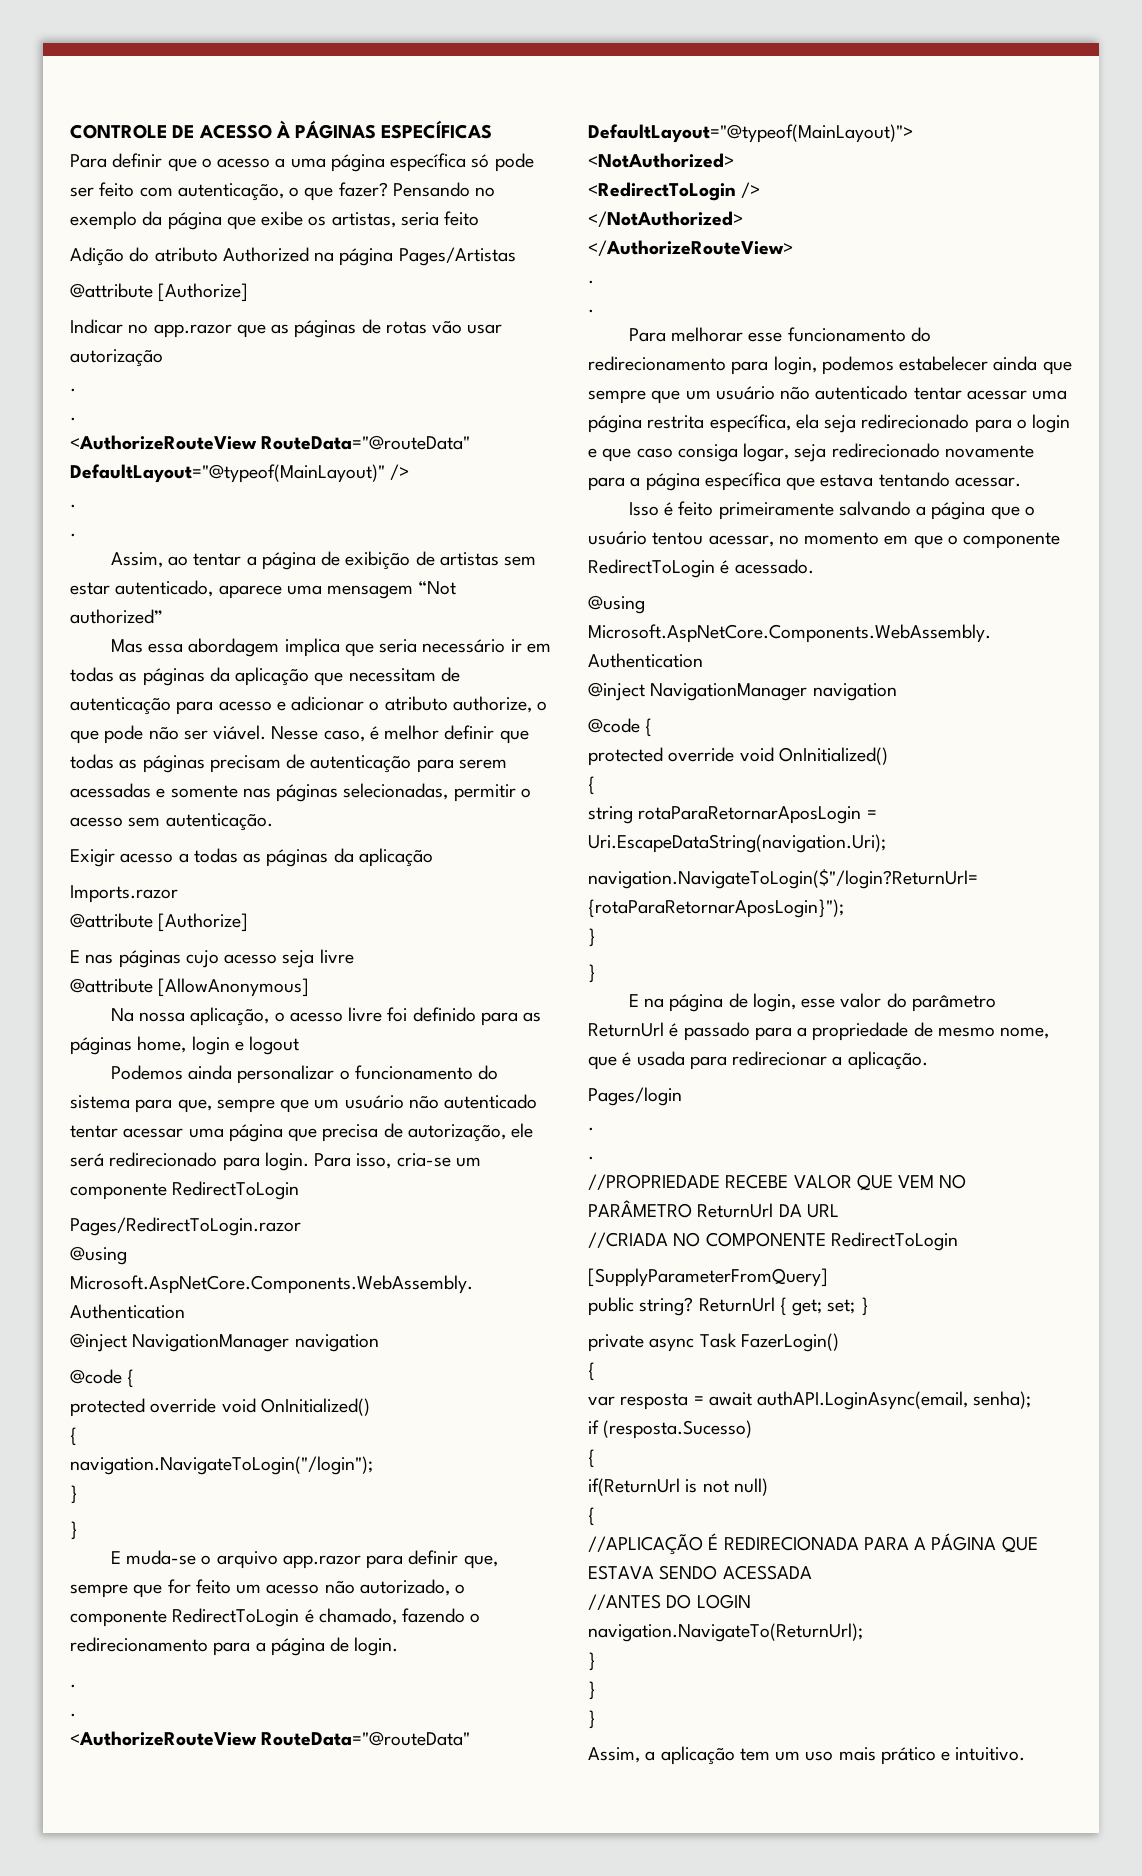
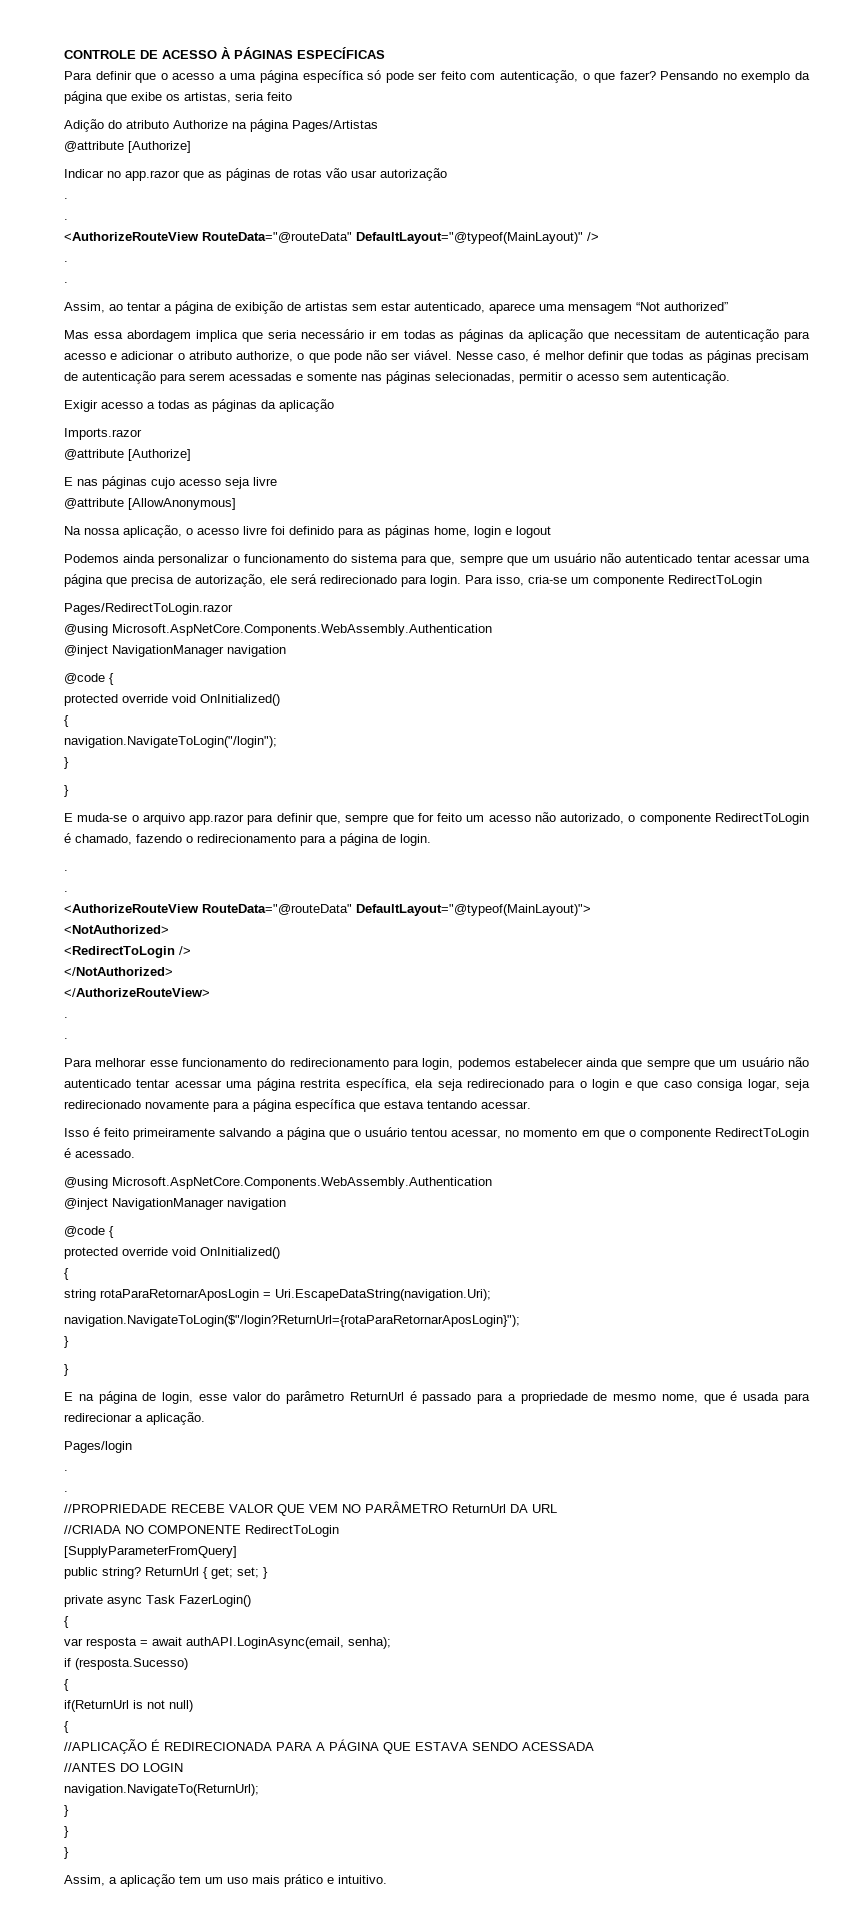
- Adição do atributo Authorized na página Pages/Artistas
+ Adição do atributo Authorize na página Pages/Artistas

